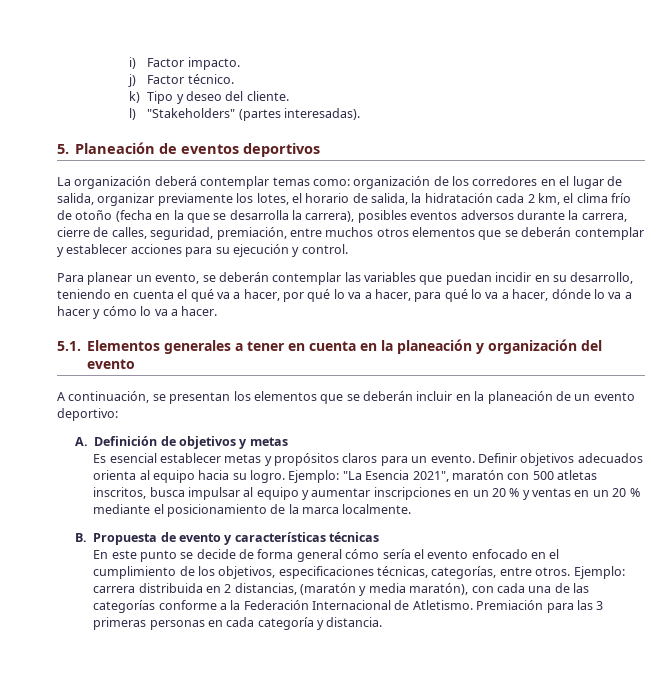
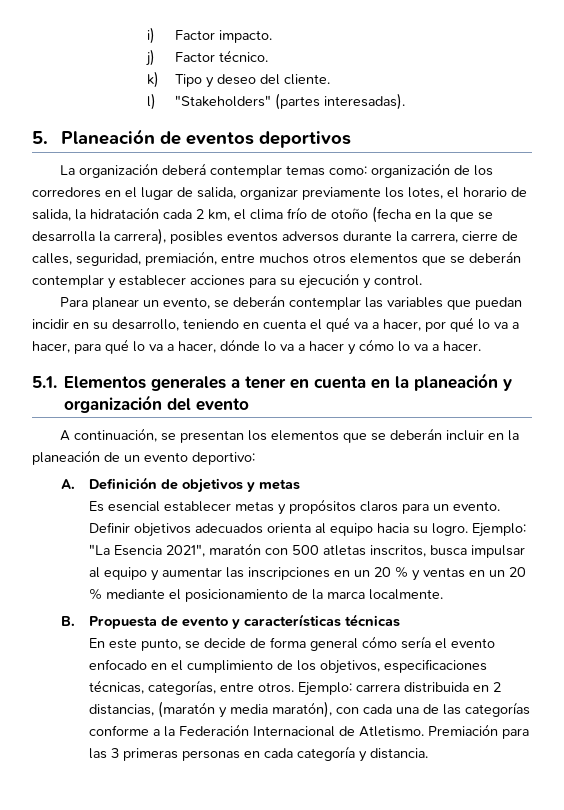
- Ejemplo: "La Esencia 2021", maratón con 500 atletas inscritos, busca impulsar al equipo y aumentar inscripciones en un 20 % y ventas en un 20 % mediante el posicionamiento de la marca localmente.
+ Ejemplo: "La Esencia 2021", maratón con 500 atletas inscritos, busca impulsar al equipo y aumentar las inscripciones en un 20 % y ventas en un 20 % mediante el posicionamiento de la marca localmente.
- En este punto se decide de forma general cómo sería el evento enfocado en el cumplimiento de los objetivos, especificaciones técnicas, categorías, entre otros.
+ En este punto, se decide de forma general cómo sería el evento enfocado en el cumplimiento de los objetivos, especificaciones técnicas, categorías, entre otros.

